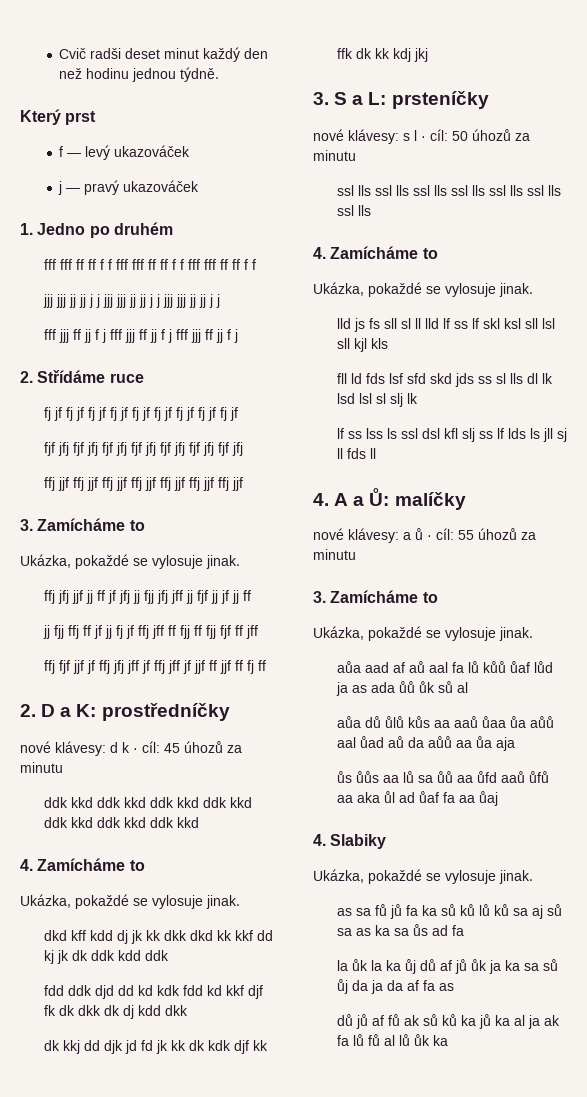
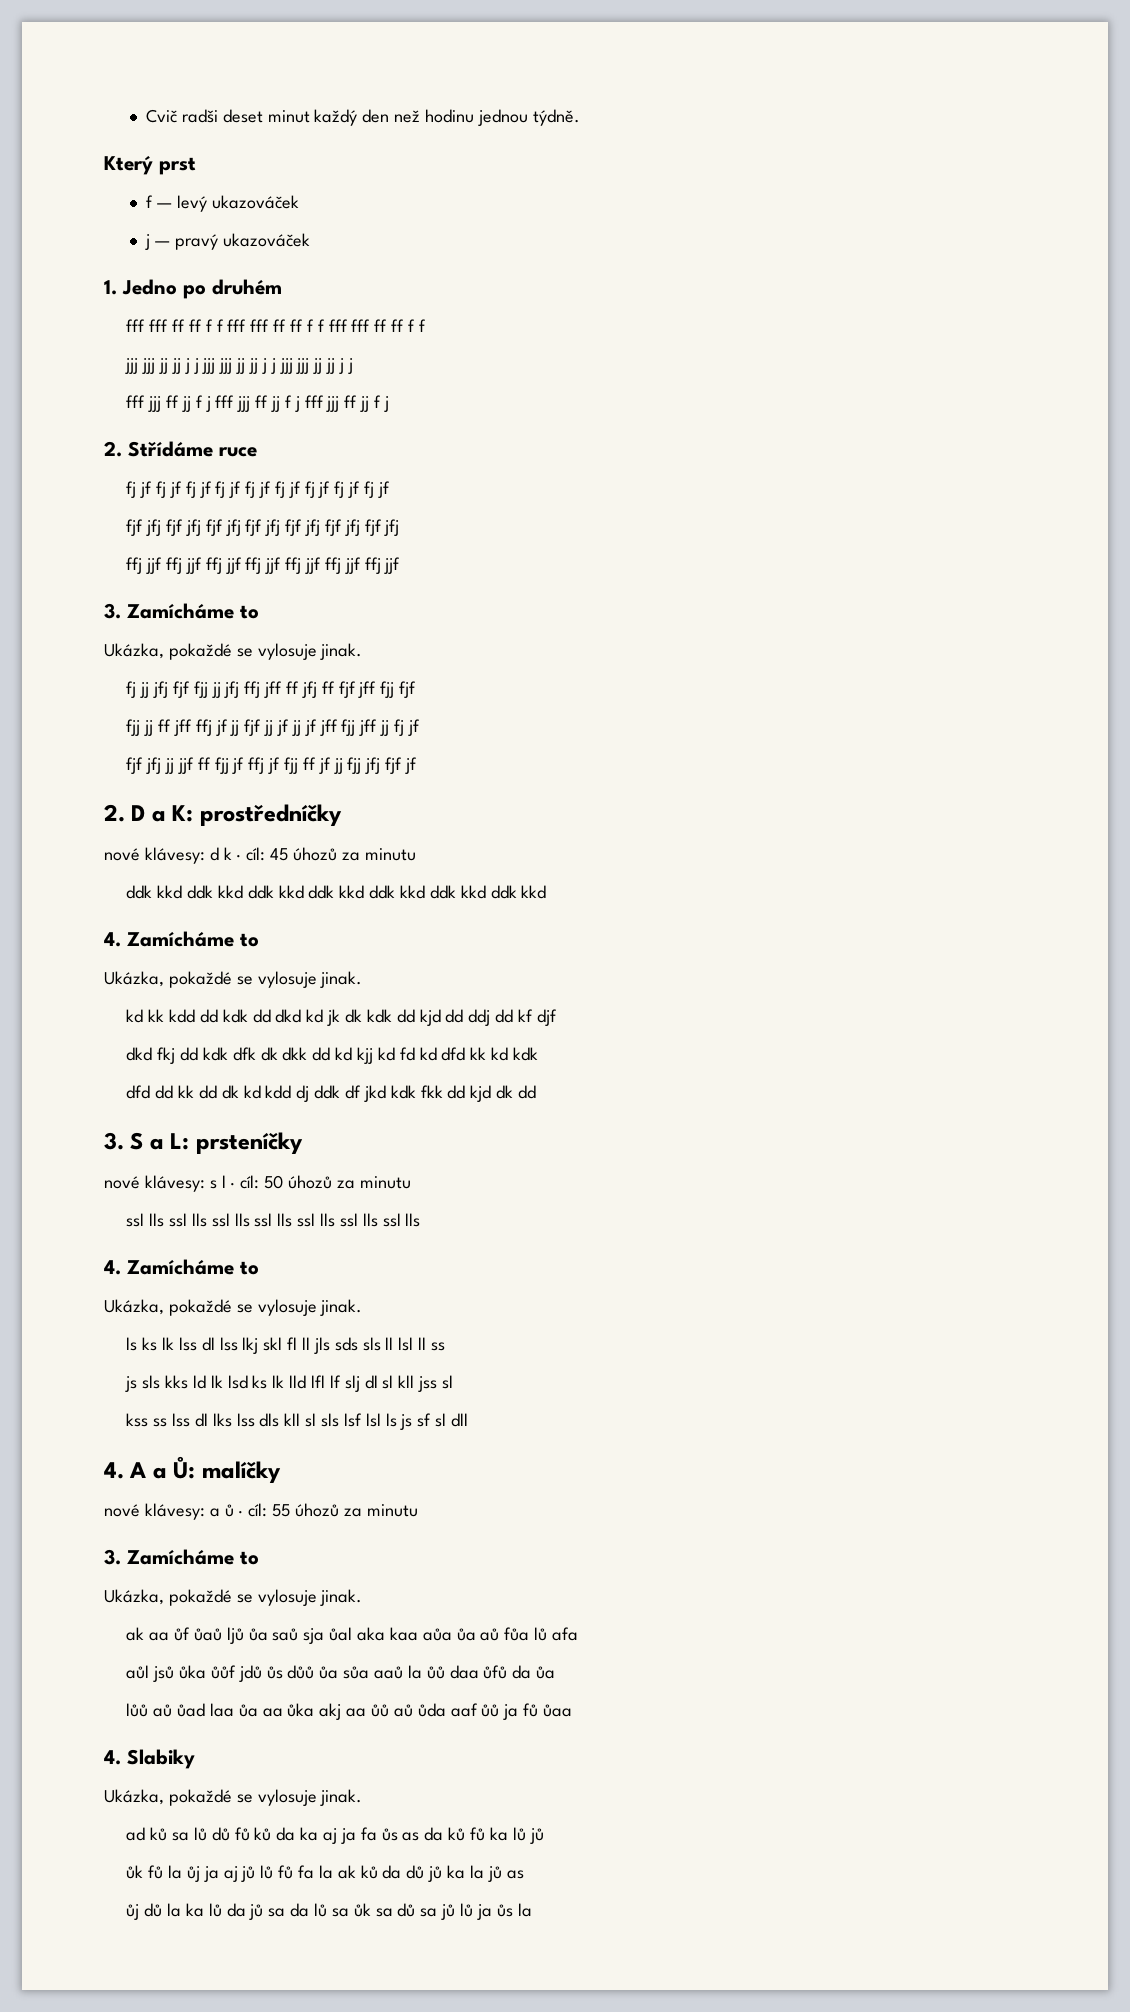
- ffj jfj jjf jj ff jf jfj jj fjj jfj jff jj fjf jj jf jj ff
- jj fjj ffj ff jf jj fj jf ffj jff ff fjj ff fjj fjf ff jff
- ffj fjf jjf jf ffj jfj jff jf ffj jff jf jjf ff jjf ff fj ff
+ fj jj jfj fjf fjj jj jfj ffj jff ff jfj ff fjf jff fjj fjf
+ fjj jj ff jff ffj jf jj fjf jj jf jj jf jff fjj jff jj fj jf
+ fjf jfj jj jjf ff fjj jf ffj jf fjj ff jf jj fjj jfj fjf jf
- dkd kff kdd dj jk kk dkk dkd kk kkf dd kj jk dk ddk kdd ddk
- fdd ddk djd dd kd kdk fdd kd kkf djf fk dk dkk dk dj kdd dkk
- dk kkj dd djk jd fd jk kk dk kdk djf kk ffk dk kk kdj jkj
+ kd kk kdd dd kdk dd dkd kd jk dk kdk dd kjd dd ddj dd kf djf
+ dkd fkj dd kdk dfk dk dkk dd kd kjj kd fd kd dfd kk kd kdk
+ dfd dd kk dd dk kd kdd dj ddk df jkd kdk fkk dd kjd dk dd
- lld js fs sll sl ll lld lf ss lf skl ksl sll lsl sll kjl kls
- fll ld fds lsf sfd skd jds ss sl lls dl lk lsd lsl sl slj lk
- lf ss lss ls ssl dsl kfl slj ss lf lds ls jll sj ll fds ll
+ ls ks lk lss dl lss lkj skl fl ll jls sds sls ll lsl ll ss
+ js sls kks ld lk lsd ks lk lld lfl lf slj dl sl kll jss sl
+ kss ss lss dl lks lss dls kll sl sls lsf lsl ls js sf sl dll
- aůa aad af aů aal fa lů kůů ůaf lůd ja as ada ůů ůk sů al
- aůa dů ůlů kůs aa aaů ůaa ůa aůů aal ůad aů da aůů aa ůa aja
- ůs ůůs aa lů sa ůů aa ůfd aaů ůfů aa aka ůl ad ůaf fa aa ůaj
+ ak aa ůf ůaů ljů ůa saů sja ůal aka kaa aůa ůa aů fůa lů afa
+ aůl jsů ůka ůůf jdů ůs důů ůa sůa aaů la ůů daa ůfů da ůa
+ lůů aů ůad laa ůa aa ůka akj aa ůů aů ůda aaf ůů ja fů ůaa
- as sa fů jů fa ka sů ků lů ků sa aj sů sa as ka sa ůs ad fa
- la ůk la ka ůj dů af jů ůk ja ka sa sů ůj da ja da af fa as
- dů jů af fů ak sů ků ka jů ka al ja ak fa lů fů al lů ůk ka
+ ad ků sa lů dů fů ků da ka aj ja fa ůs as da ků fů ka lů jů
+ ůk fů la ůj ja aj jů lů fů fa la ak ků da dů jů ka la jů as
+ ůj dů la ka lů da jů sa da lů sa ůk sa dů sa jů lů ja ůs la

